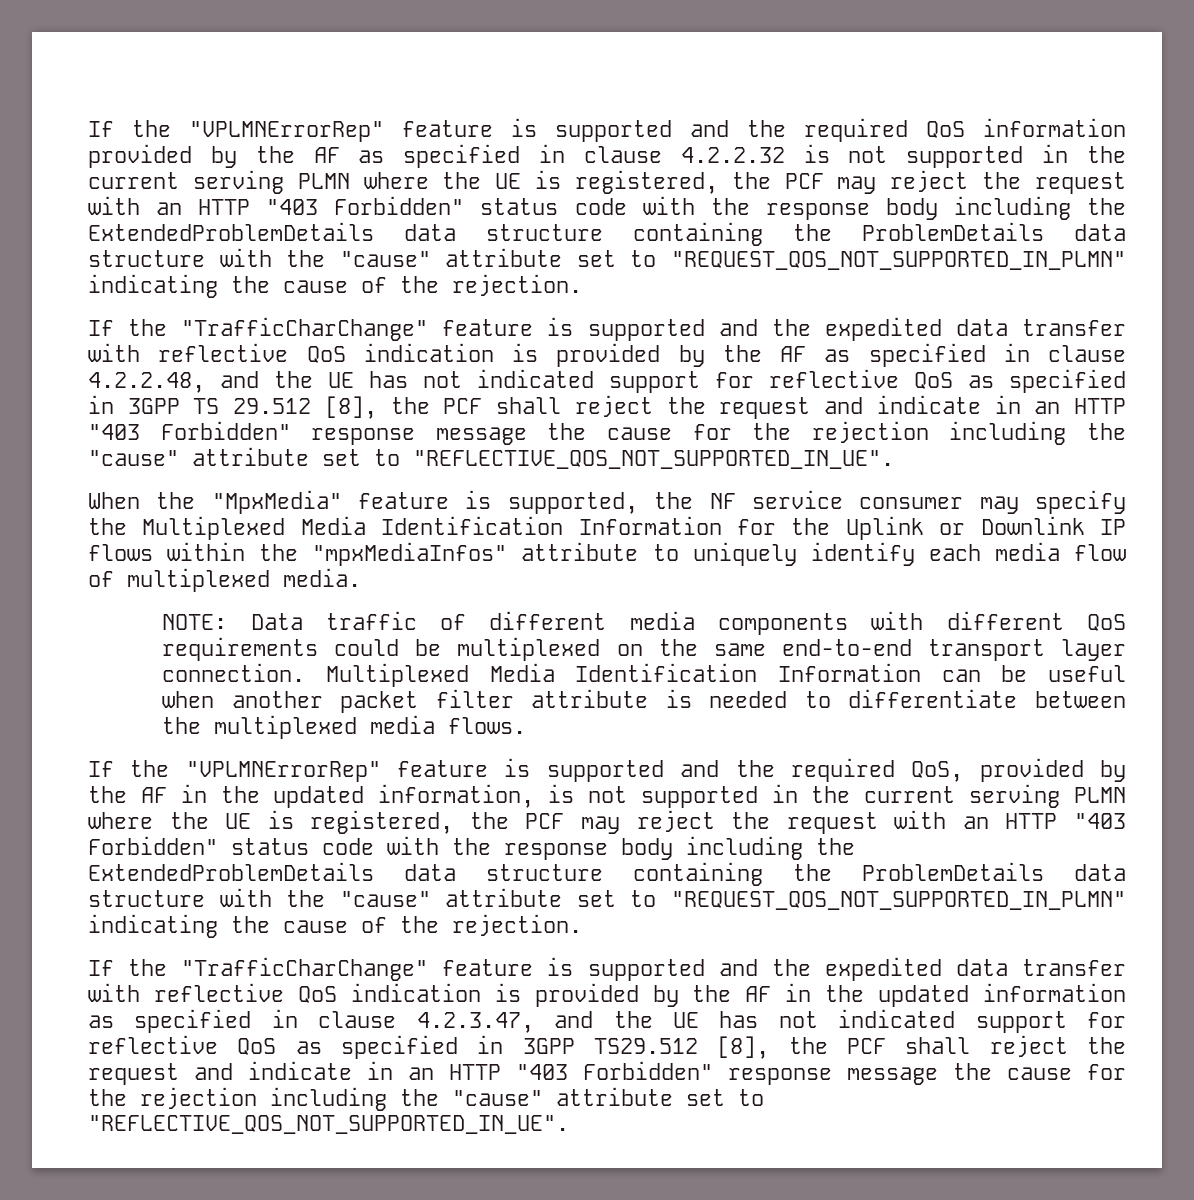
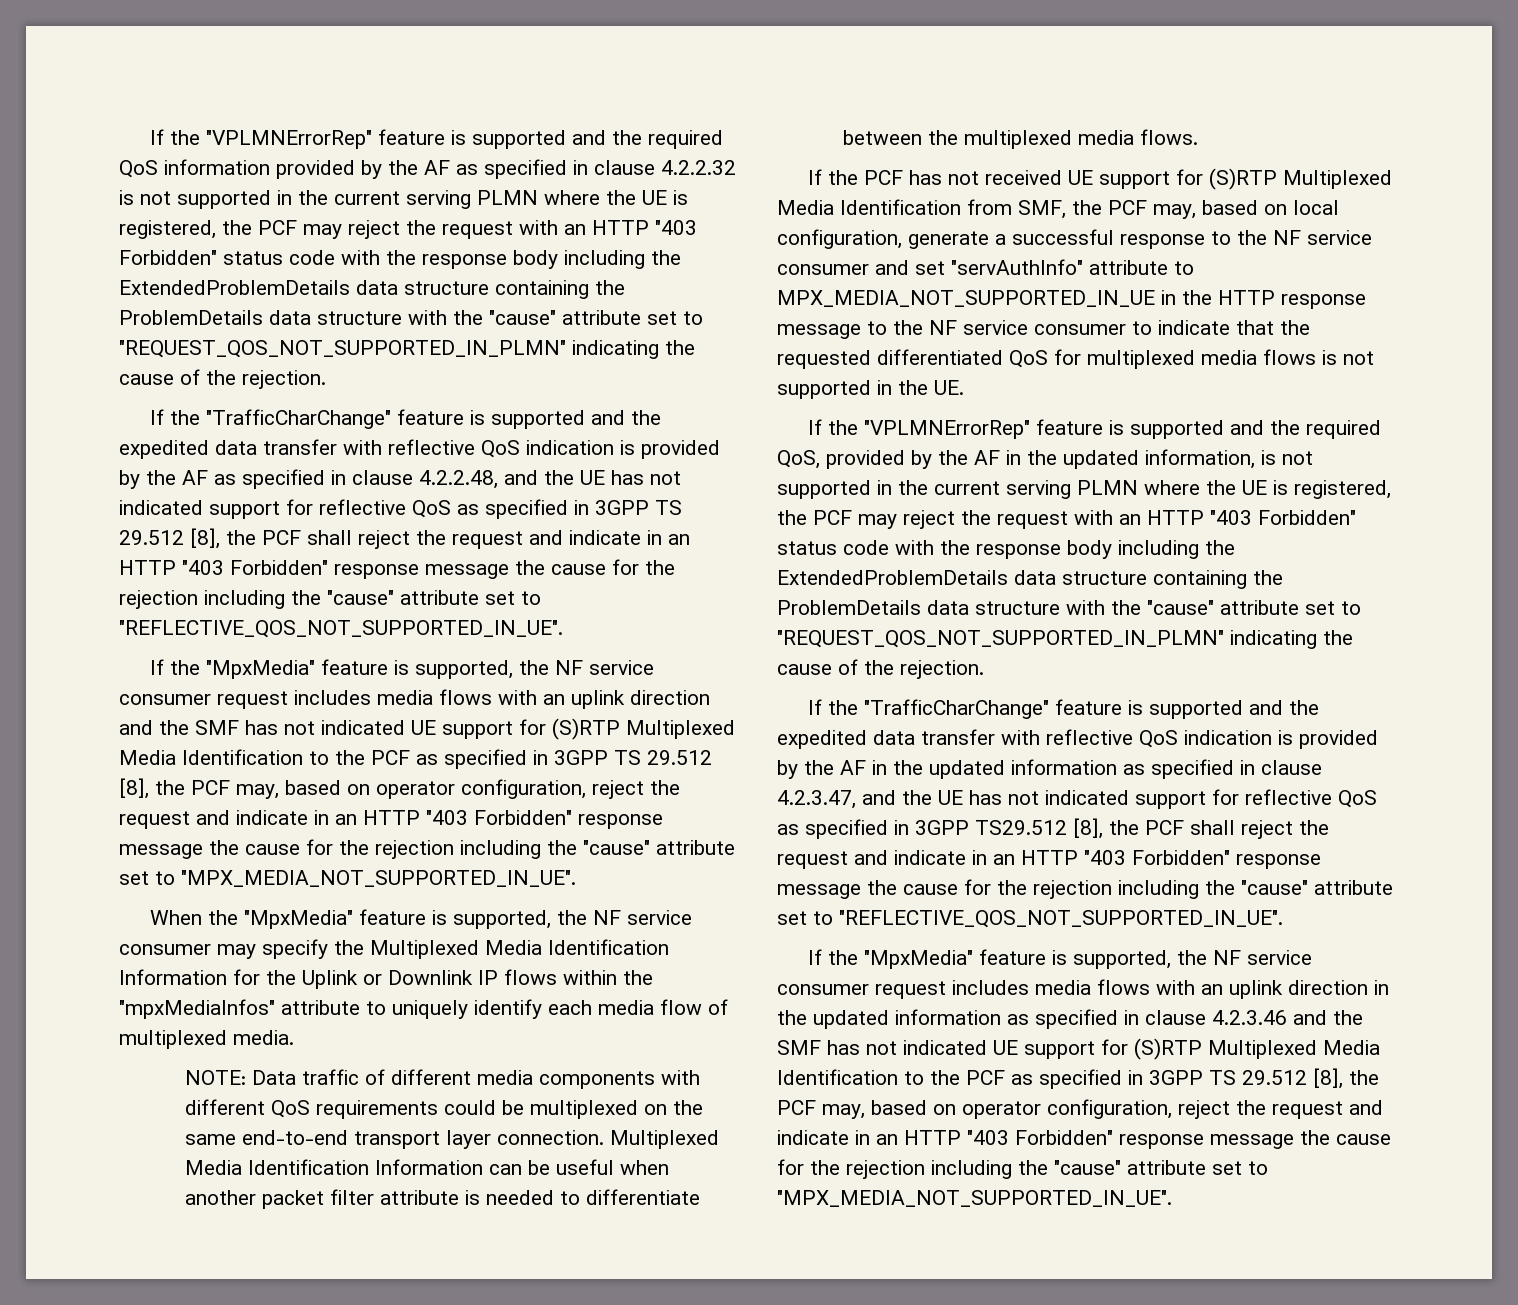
+ If the "MpxMedia" feature is supported, the NF service consumer request includes media flows with an uplink direction and the SMF has not indicated UE support for (S)RTP Multiplexed Media Identification to the PCF as specified in 3GPP TS 29.512 [8], the PCF may, based on operator configuration, reject the request and indicate in an HTTP "403 Forbidden" response message the cause for the rejection including the "cause" attribute set to "MPX_MEDIA_NOT_SUPPORTED_IN_UE".
+ If the PCF has not received UE support for (S)RTP Multiplexed Media Identification from SMF, the PCF may, based on local configuration, generate a successful response to the NF service consumer and set "servAuthInfo" attribute to MPX_MEDIA_NOT_SUPPORTED_IN_UE in the HTTP response message to the NF service consumer to indicate that the requested differentiated QoS for multiplexed media flows is not supported in the UE.
+ If the "MpxMedia" feature is supported, the NF service consumer request includes media flows with an uplink direction in the updated information as specified in clause 4.2.3.46 and the SMF has not indicated UE support for (S)RTP Multiplexed Media Identification to the PCF as specified in 3GPP TS 29.512 [8], the PCF may, based on operator configuration, reject the request and indicate in an HTTP "403 Forbidden" response message the cause for the rejection including the "cause" attribute set to "MPX_MEDIA_NOT_SUPPORTED_IN_UE".

